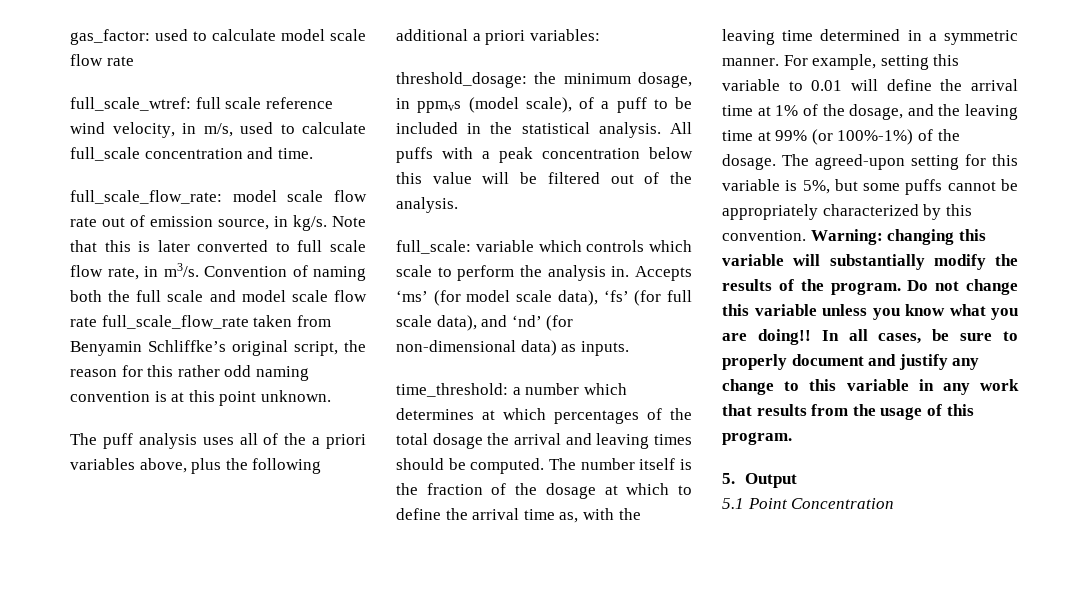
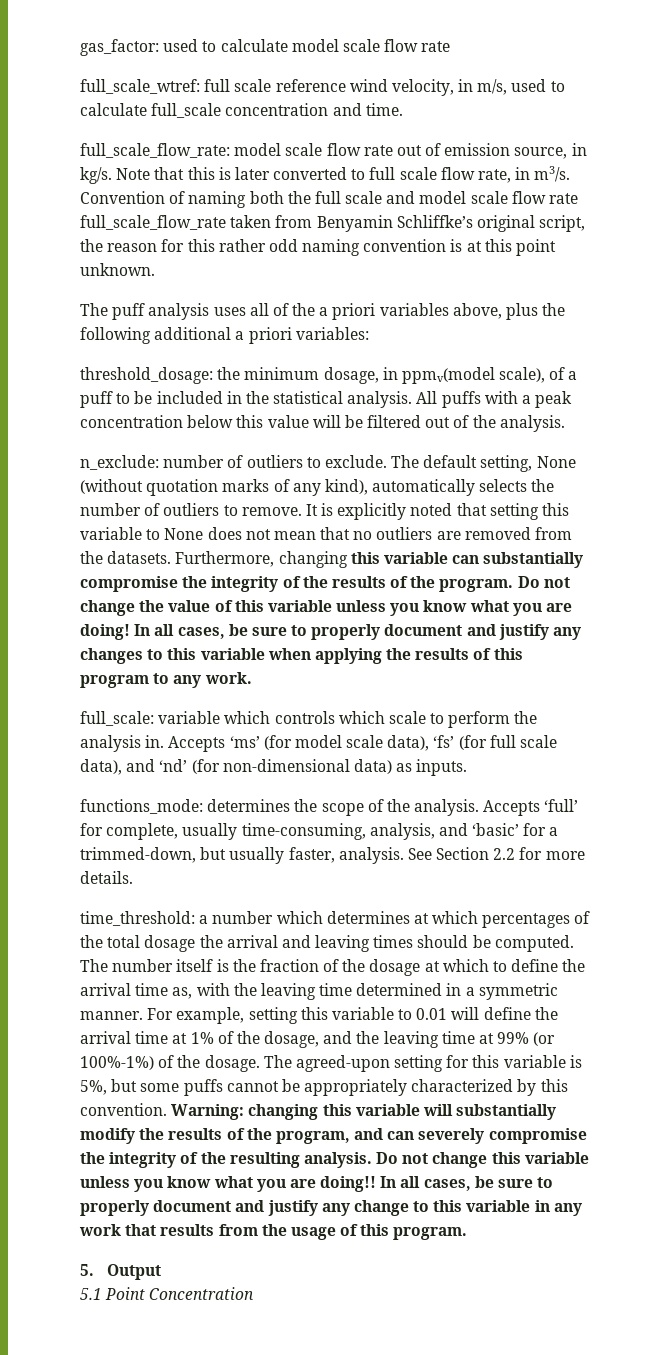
- threshold_dosage: the minimum dosage, in ppmvs (model scale), of a puff to be included in the statistical analysis.
+ threshold_dosage: the minimum dosage, in ppmv(model scale), of a puff to be included in the statistical analysis.
+ n_exclude: number of outliers to exclude. The default setting, None (without quotation marks of any kind), automatically selects the number of outliers to remove. It is explicitly noted that setting this variable to None does not mean that no outliers are removed from the datasets. Furthermore, changing this variable can substantially compromise the integrity of the results of the program. Do not change the value of this variable unless you know what you are doing! In all cases, be sure to properly document and justify any changes to this variable when applying the results of this program to any work.
+ functions_mode: determines the scope of the analysis. Accepts ‘full’ for complete, usually time-consuming, analysis, and ‘basic’ for a trimmed-down, but usually faster, analysis. See Section 2.2 for more details.
- Warning: changing this variable will substantially modify the results of the program.
+ Warning: changing this variable will substantially modify the results of the program, and can severely compromise the integrity of the resulting analysis.

